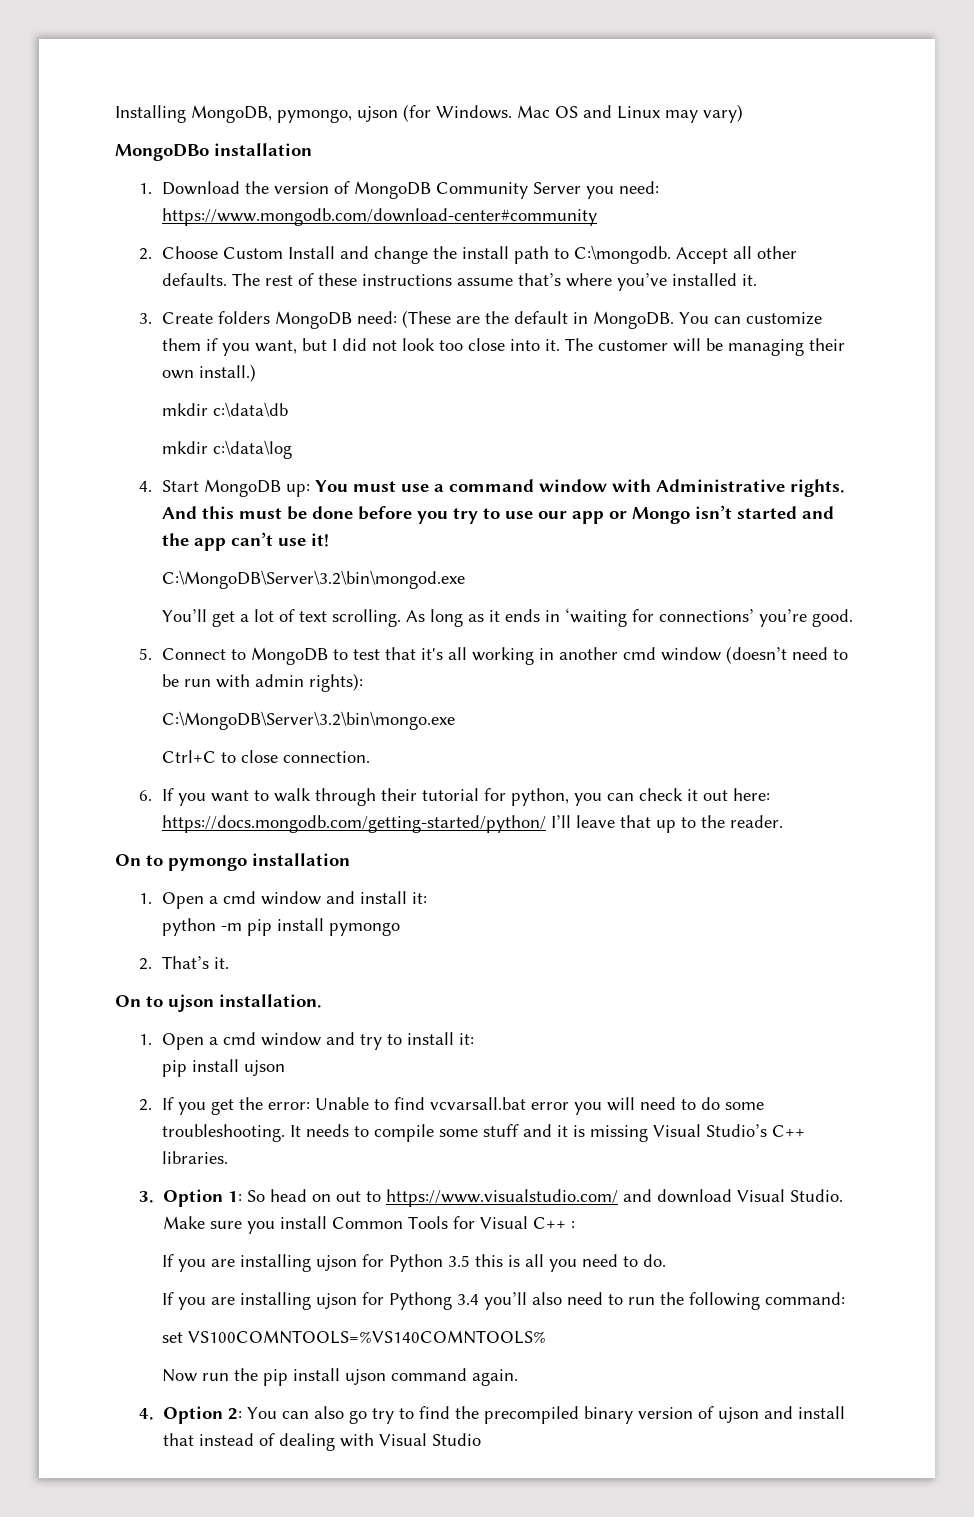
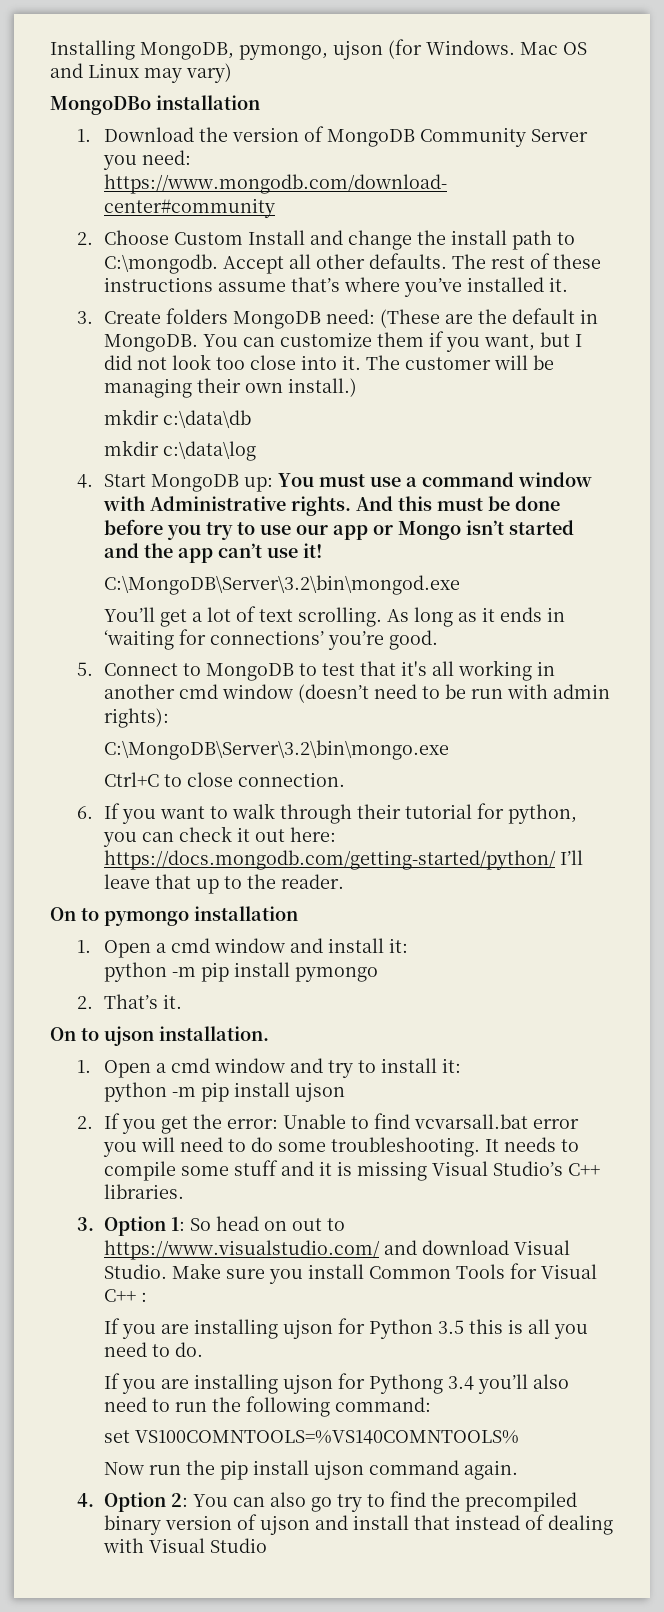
  1. Open a cmd window and try to install it:
- pip install ujson
+ python -m pip install ujson

